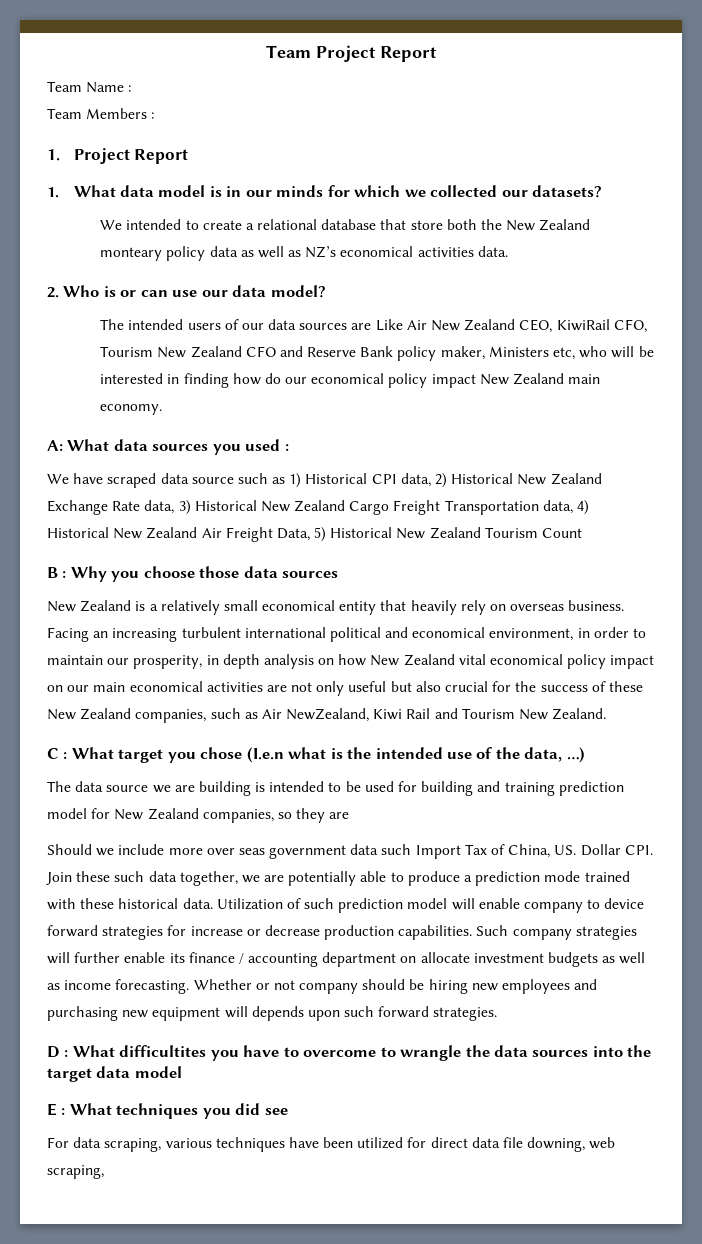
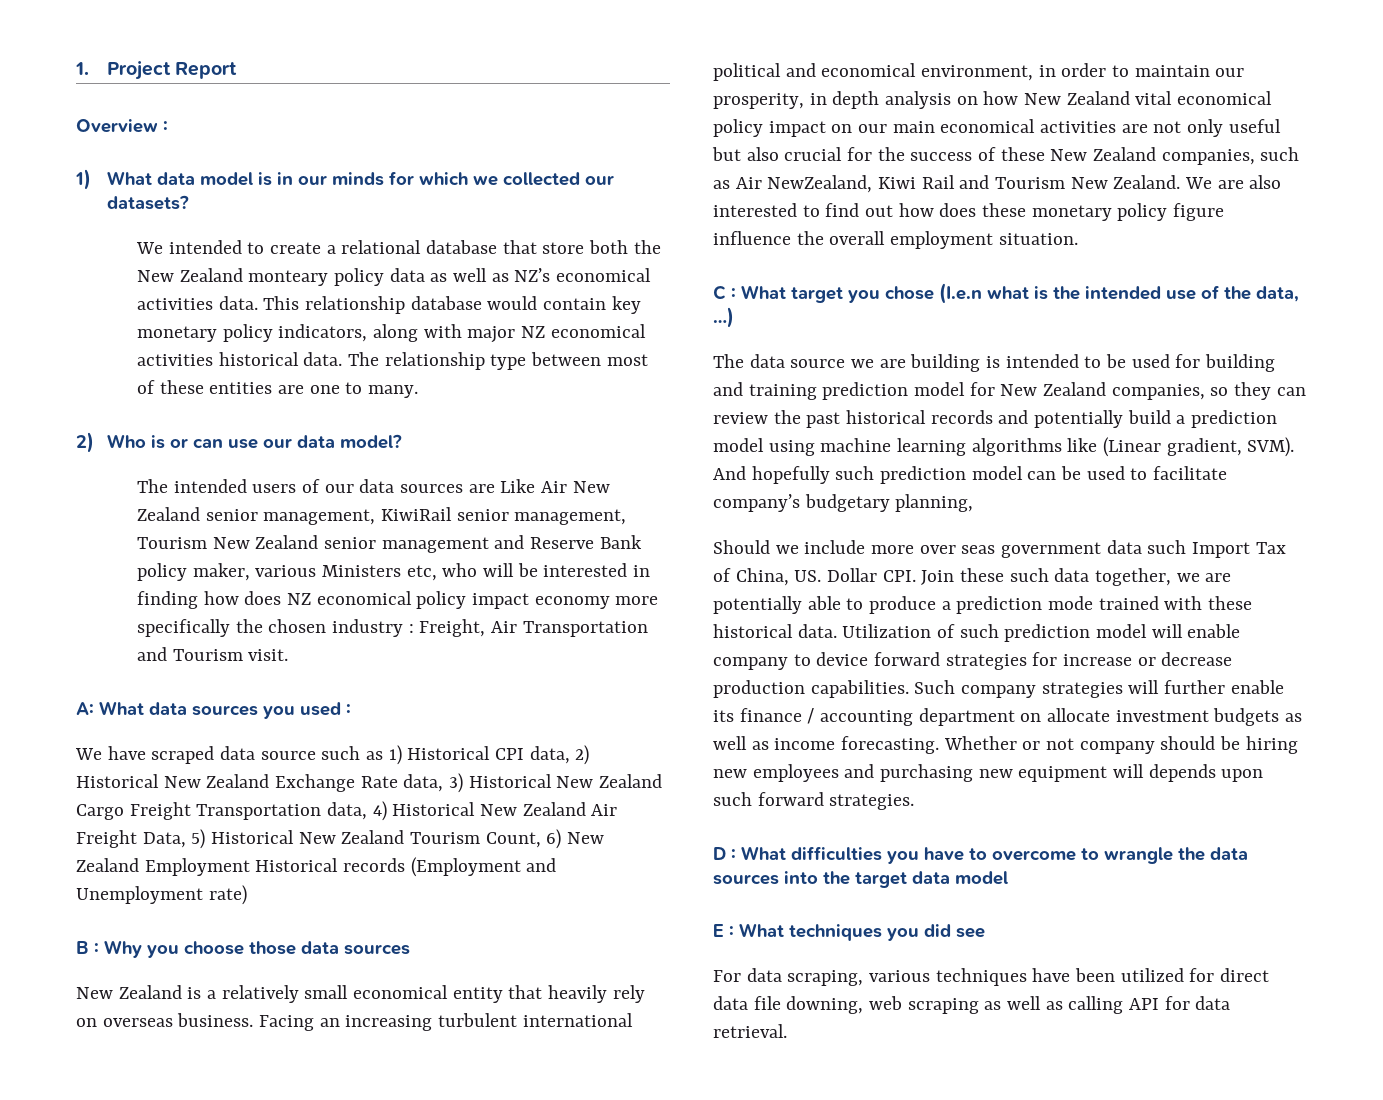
- Team Project Report
- Team Name :
- Team Members :
  1. Project Report
- 1. What data model is in our minds for which we collected our datasets?
+ Overview :
+ 1) What data model is in our minds for which we collected our datasets?
- We intended to create a relational database that store both the New Zealand monteary policy data as well as NZ’s economical activities data.
- 2. Who is or can use our data model?
+ We intended to create a relational database that store both the New Zealand monteary policy data as well as NZ’s economical activities data. This relationship database would contain key monetary policy indicators, along with major NZ economical activities historical data. The relationship type between most of these entities are one to many.
+ 2) Who is or can use our data model?
- The intended users of our data sources are Like Air New Zealand CEO, KiwiRail CFO, Tourism New Zealand CFO and Reserve Bank policy maker, Ministers etc, who will be interested in finding how do our economical policy impact New Zealand main economy.
+ The intended users of our data sources are Like Air New Zealand senior management, KiwiRail senior management, Tourism New Zealand senior management and Reserve Bank policy maker, various Ministers etc, who will be interested in finding how does NZ economical policy impact economy more specifically the chosen industry : Freight, Air Transportation and Tourism visit.
- We have scraped data source such as 1) Historical CPI data, 2) Historical New Zealand Exchange Rate data, 3) Historical New Zealand Cargo Freight Transportation data, 4) Historical New Zealand Air Freight Data, 5) Historical New Zealand Tourism Count
+ We have scraped data source such as 1) Historical CPI data, 2) Historical New Zealand Exchange Rate data, 3) Historical New Zealand Cargo Freight Transportation data, 4) Historical New Zealand Air Freight Data, 5) Historical New Zealand Tourism Count, 6) New Zealand Employment Historical records (Employment and Unemployment rate)
+ We are also interested to find out how does these monetary policy figure influence the overall employment situation.
- The data source we are building is intended to be used for building and training prediction model for New Zealand companies, so they are
+ The data source we are building is intended to be used for building and training prediction model for New Zealand companies, so they can review the past historical records and potentially build a prediction model using machine learning algorithms like (Linear gradient, SVM). And hopefully such prediction model can be used to facilitate company’s budgetary planning,
- D : What difficultites you have to overcome to wrangle the data sources into the target data model
+ D : What difficulties you have to overcome to wrangle the data sources into the target data model
- For data scraping, various techniques have been utilized for direct data file downing, web scraping,
+ For data scraping, various techniques have been utilized for direct data file downing, web scraping as well as calling API for data retrieval.

